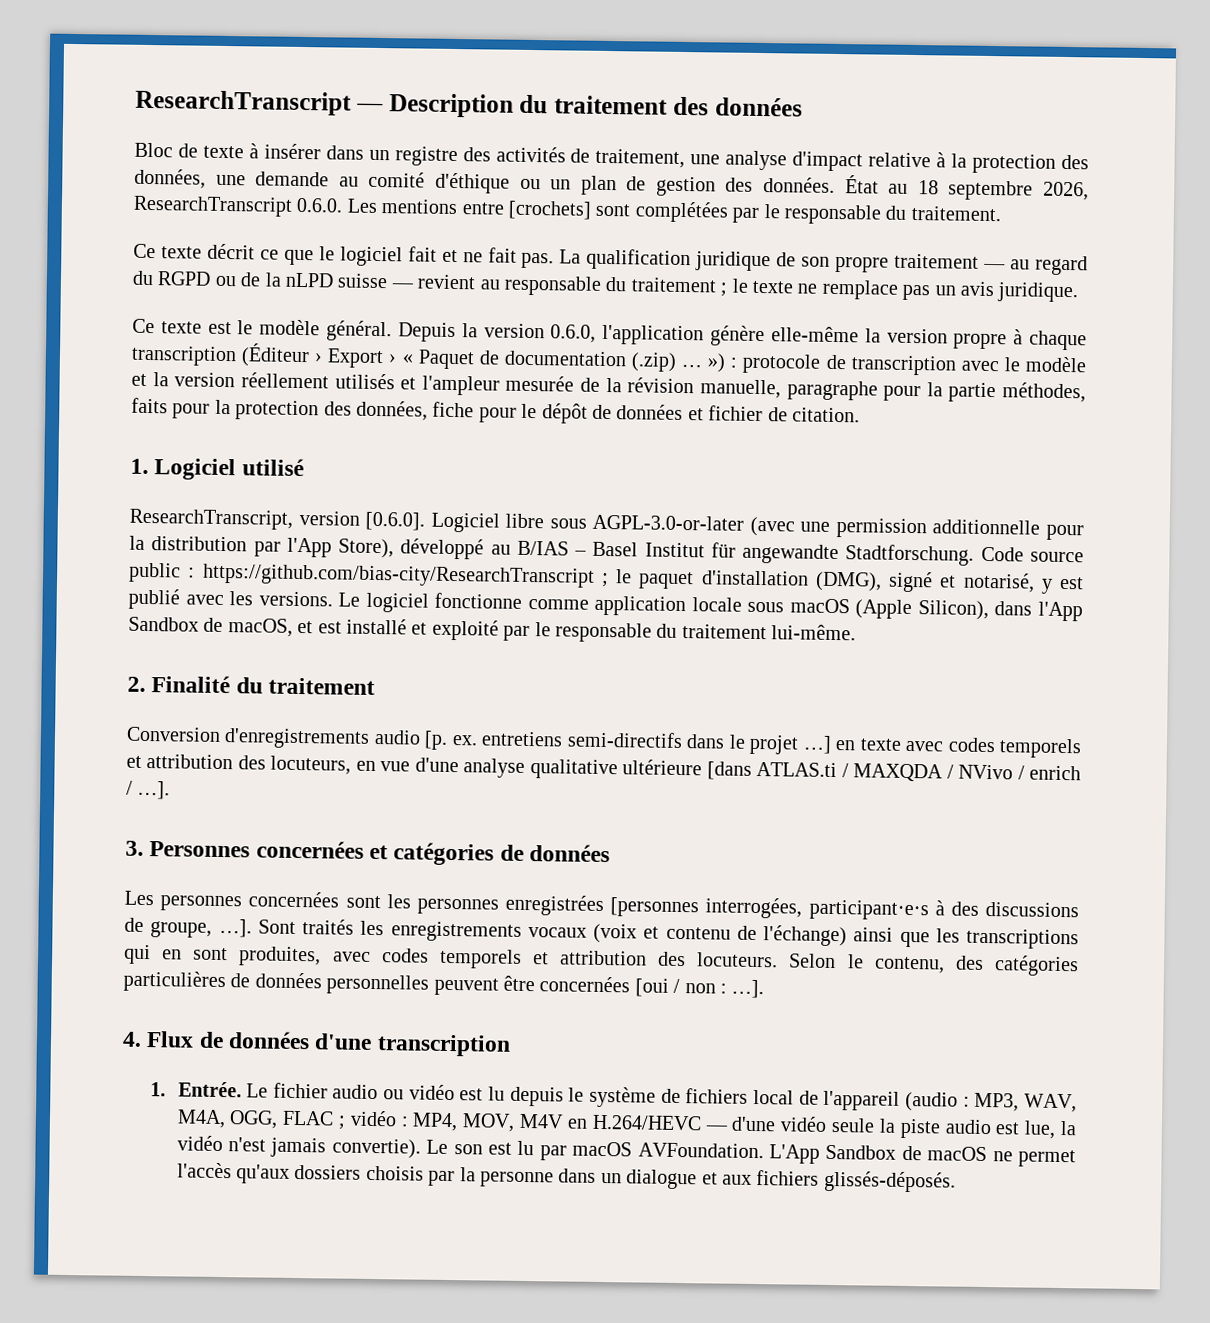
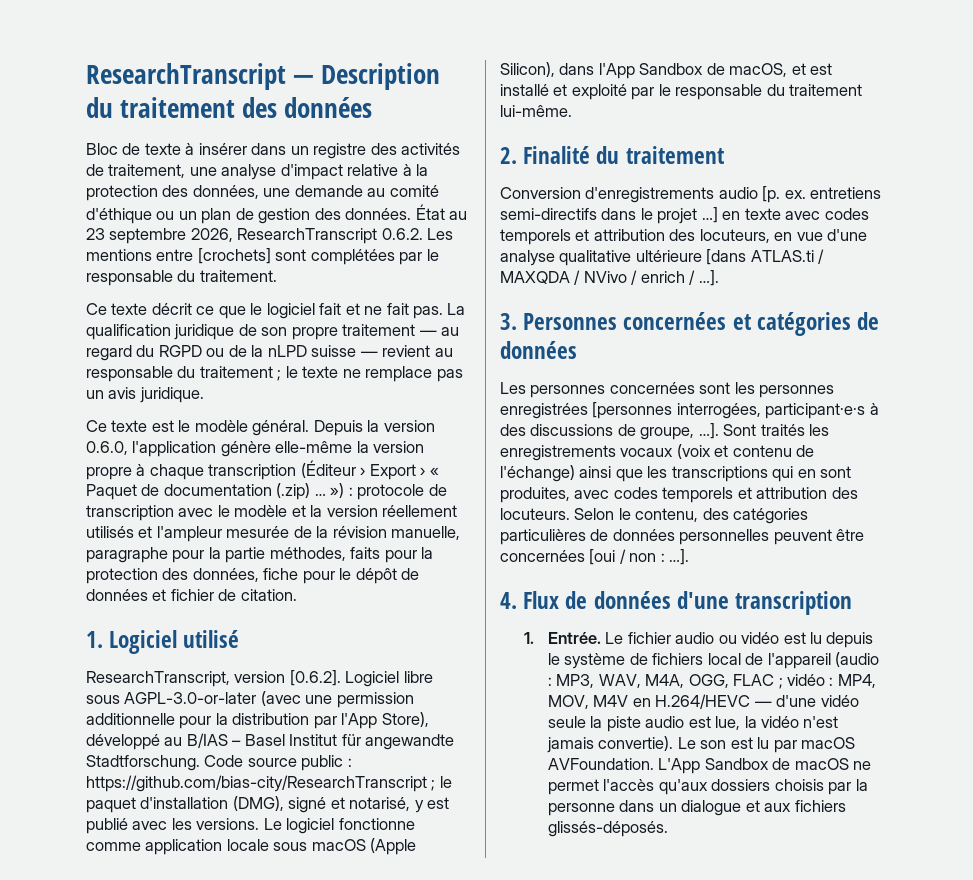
- État au 18 septembre 2026, ResearchTranscript 0.6.0. Les mentions entre [crochets] sont complétées par le responsable du traitement.
+ État au 23 septembre 2026, ResearchTranscript 0.6.2. Les mentions entre [crochets] sont complétées par le responsable du traitement.
- ResearchTranscript, version [0.6.0]. Logiciel libre sous AGPL-3.0-or-later (avec une permission additionnelle pour la distribution par l'App Store), développé au B/IAS – Basel Institut für angewandte Stadtforschung.
+ ResearchTranscript, version [0.6.2]. Logiciel libre sous AGPL-3.0-or-later (avec une permission additionnelle pour la distribution par l'App Store), développé au B/IAS – Basel Institut für angewandte Stadtforschung.

